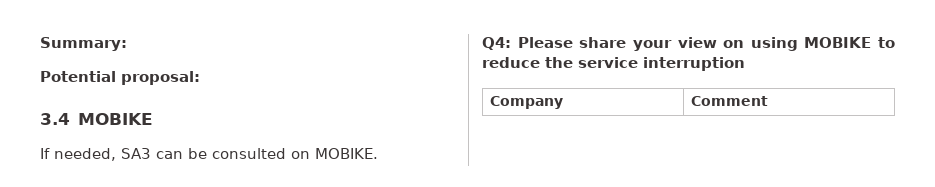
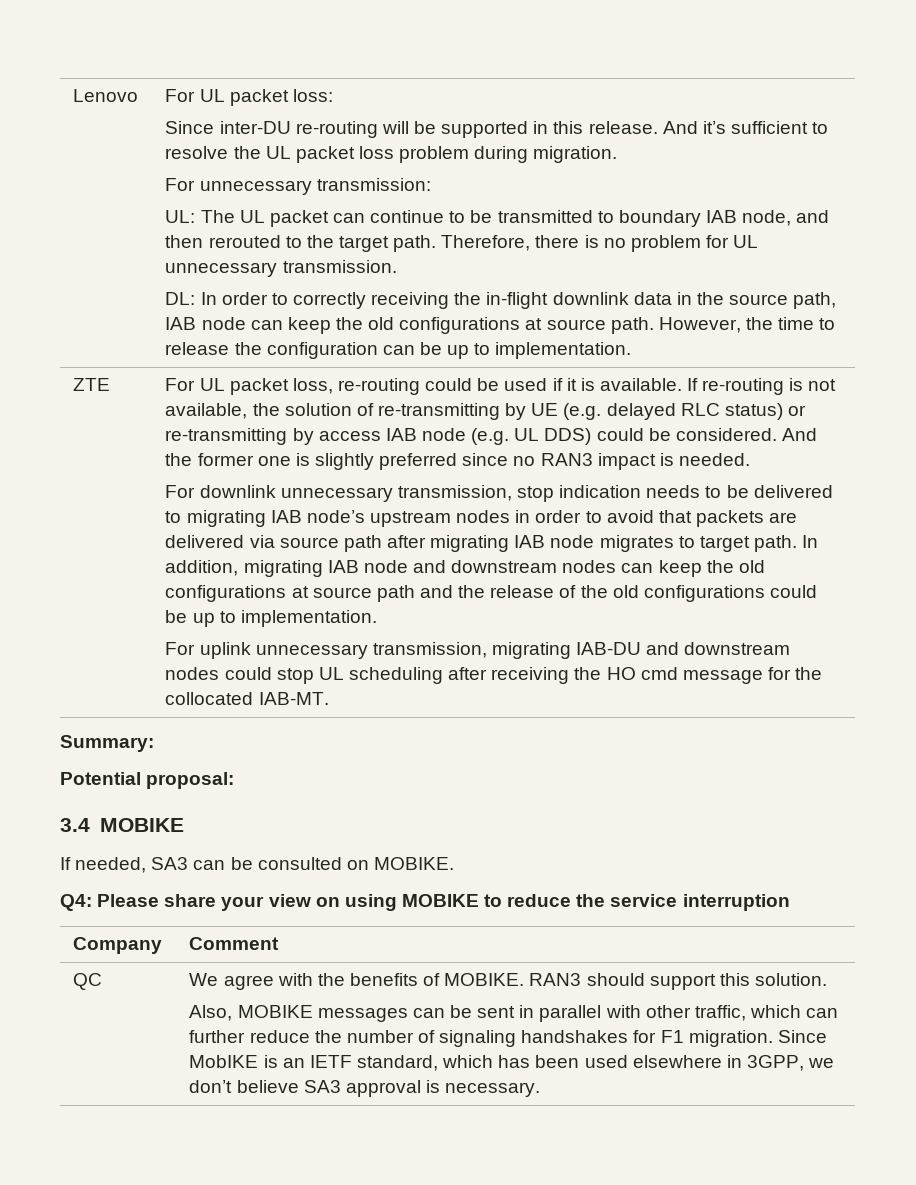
+ Lenovo | For UL packet loss:
+ Since inter-DU re-routing will be supported in this release. And it’s sufficient to resolve the UL packet loss problem during migration.
+ For unnecessary transmission:
+ UL: The UL packet can continue to be transmitted to boundary IAB node, and then rerouted to the target path. Therefore, there is no problem for UL unnecessary transmission.
+ DL: In order to correctly receiving the in-flight downlink data in the source path, IAB node can keep the old configurations at source path. However, the time to release the configuration can be up to implementation.
+ ZTE | For UL packet loss, re-routing could be used if it is available. If re-routing is not available, the solution of re-transmitting by UE (e.g. delayed RLC status) or re-transmitting by access IAB node (e.g. UL DDS) could be considered. And the former one is slightly preferred since no RAN3 impact is needed.
+ For downlink unnecessary transmission, stop indication needs to be delivered to migrating IAB node’s upstream nodes in order to avoid that packets are delivered via source path after migrating IAB node migrates to target path. In addition, migrating IAB node and downstream nodes can keep the old configurations at source path and the release of the old configurations could be up to implementation.
+ For uplink unnecessary transmission, migrating IAB-DU and downstream nodes could stop UL scheduling after receiving the HO cmd message for the collocated IAB-MT.
+ QC | We agree with the benefits of MOBIKE. RAN3 should support this solution.
+ Also, MOBIKE messages can be sent in parallel with other traffic, which can further reduce the number of signaling handshakes for F1 migration. Since MobIKE is an IETF standard, which has been used elsewhere in 3GPP, we don’t believe SA3 approval is necessary.

